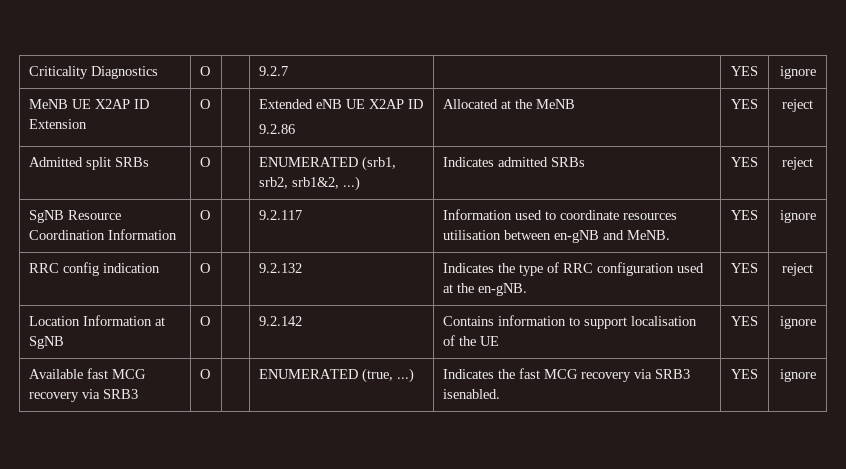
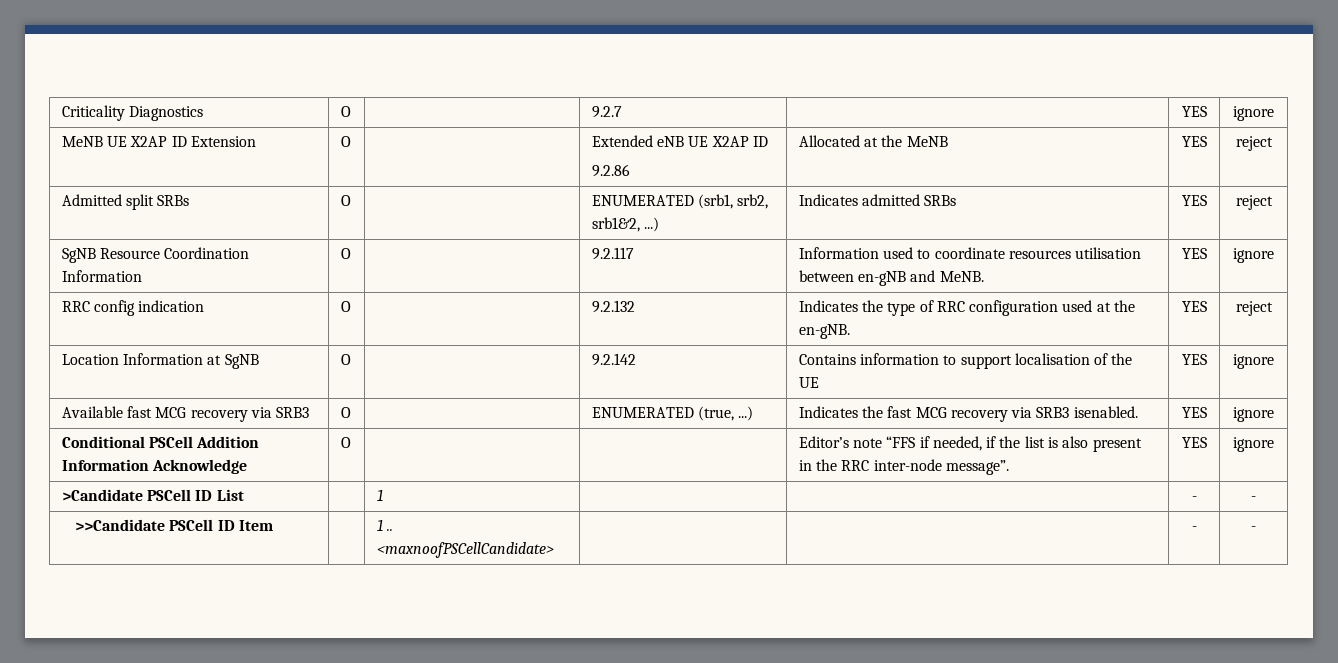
+ Conditional PSCell Addition Information Acknowledge | O | | | Editor’s note “FFS if needed, if the list is also present in the RRC inter-node message”. | YES | ignore
+ >Candidate PSCell ID List | | 1 | | | - | -
+ >>Candidate PSCell ID Item | | 1 .. <maxnoofPSCellCandidate> | | | - | -

